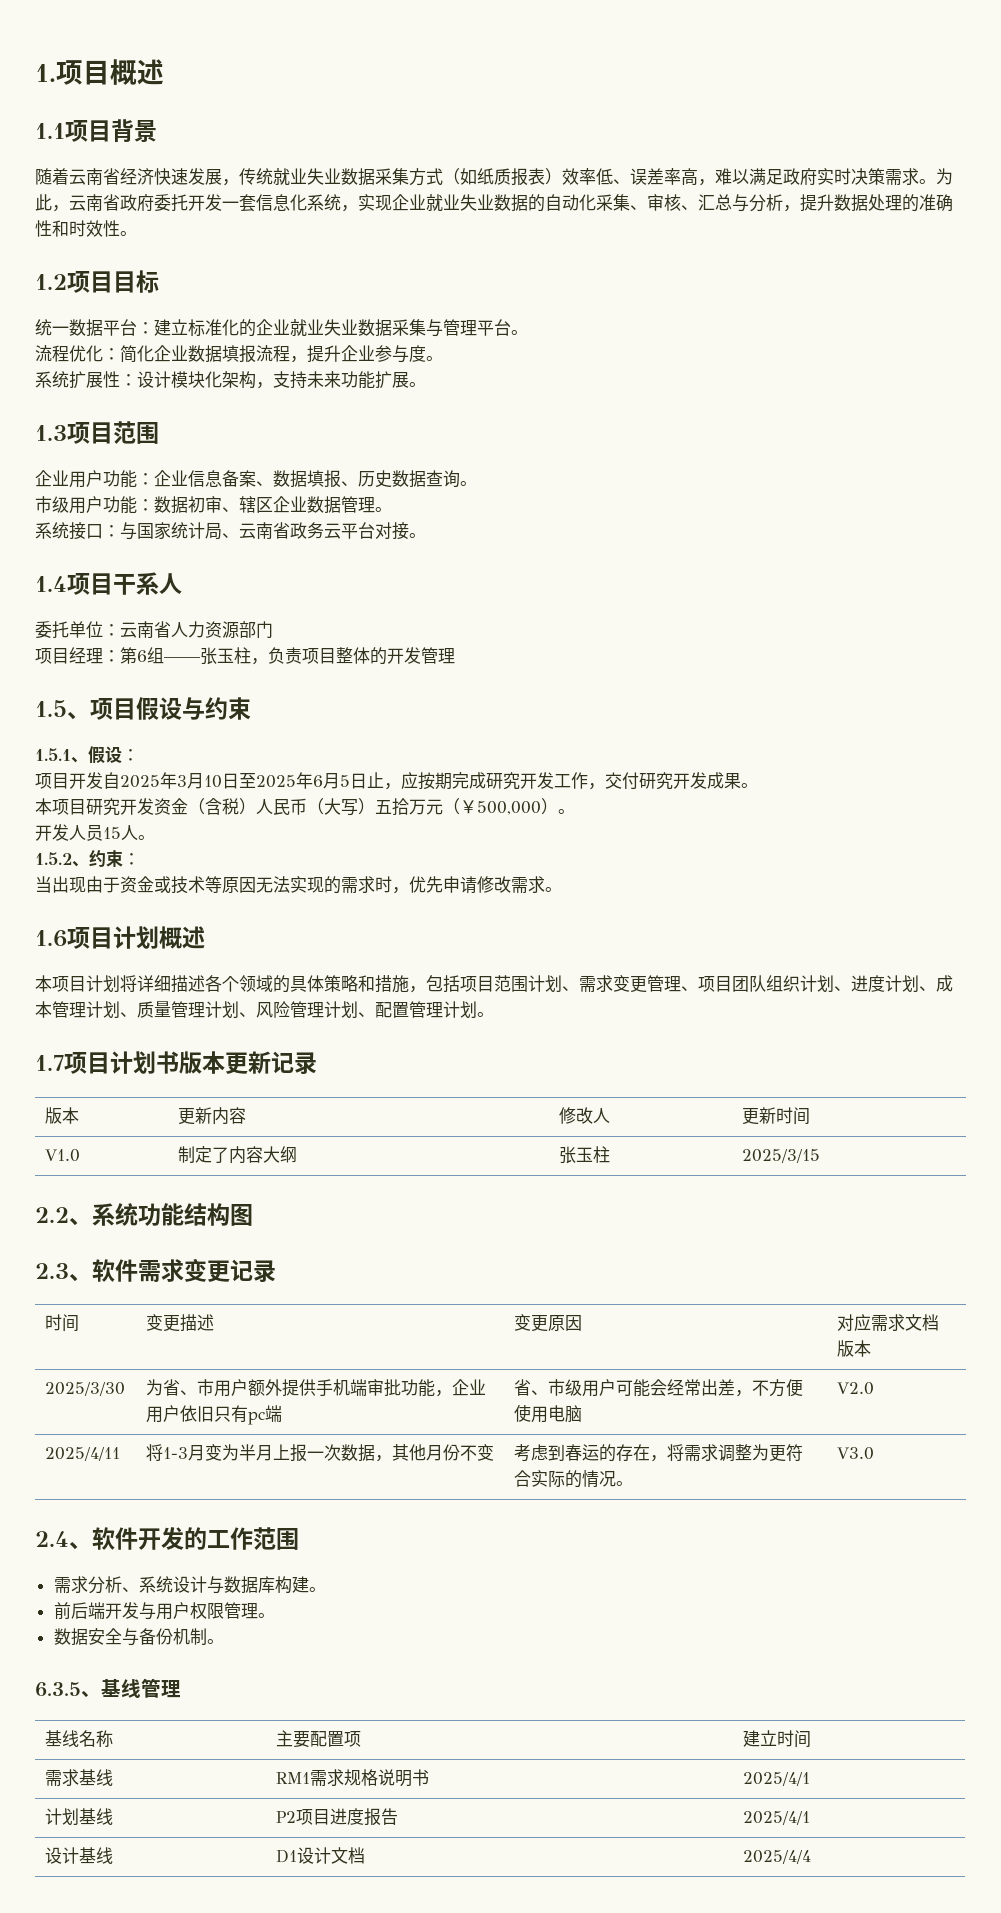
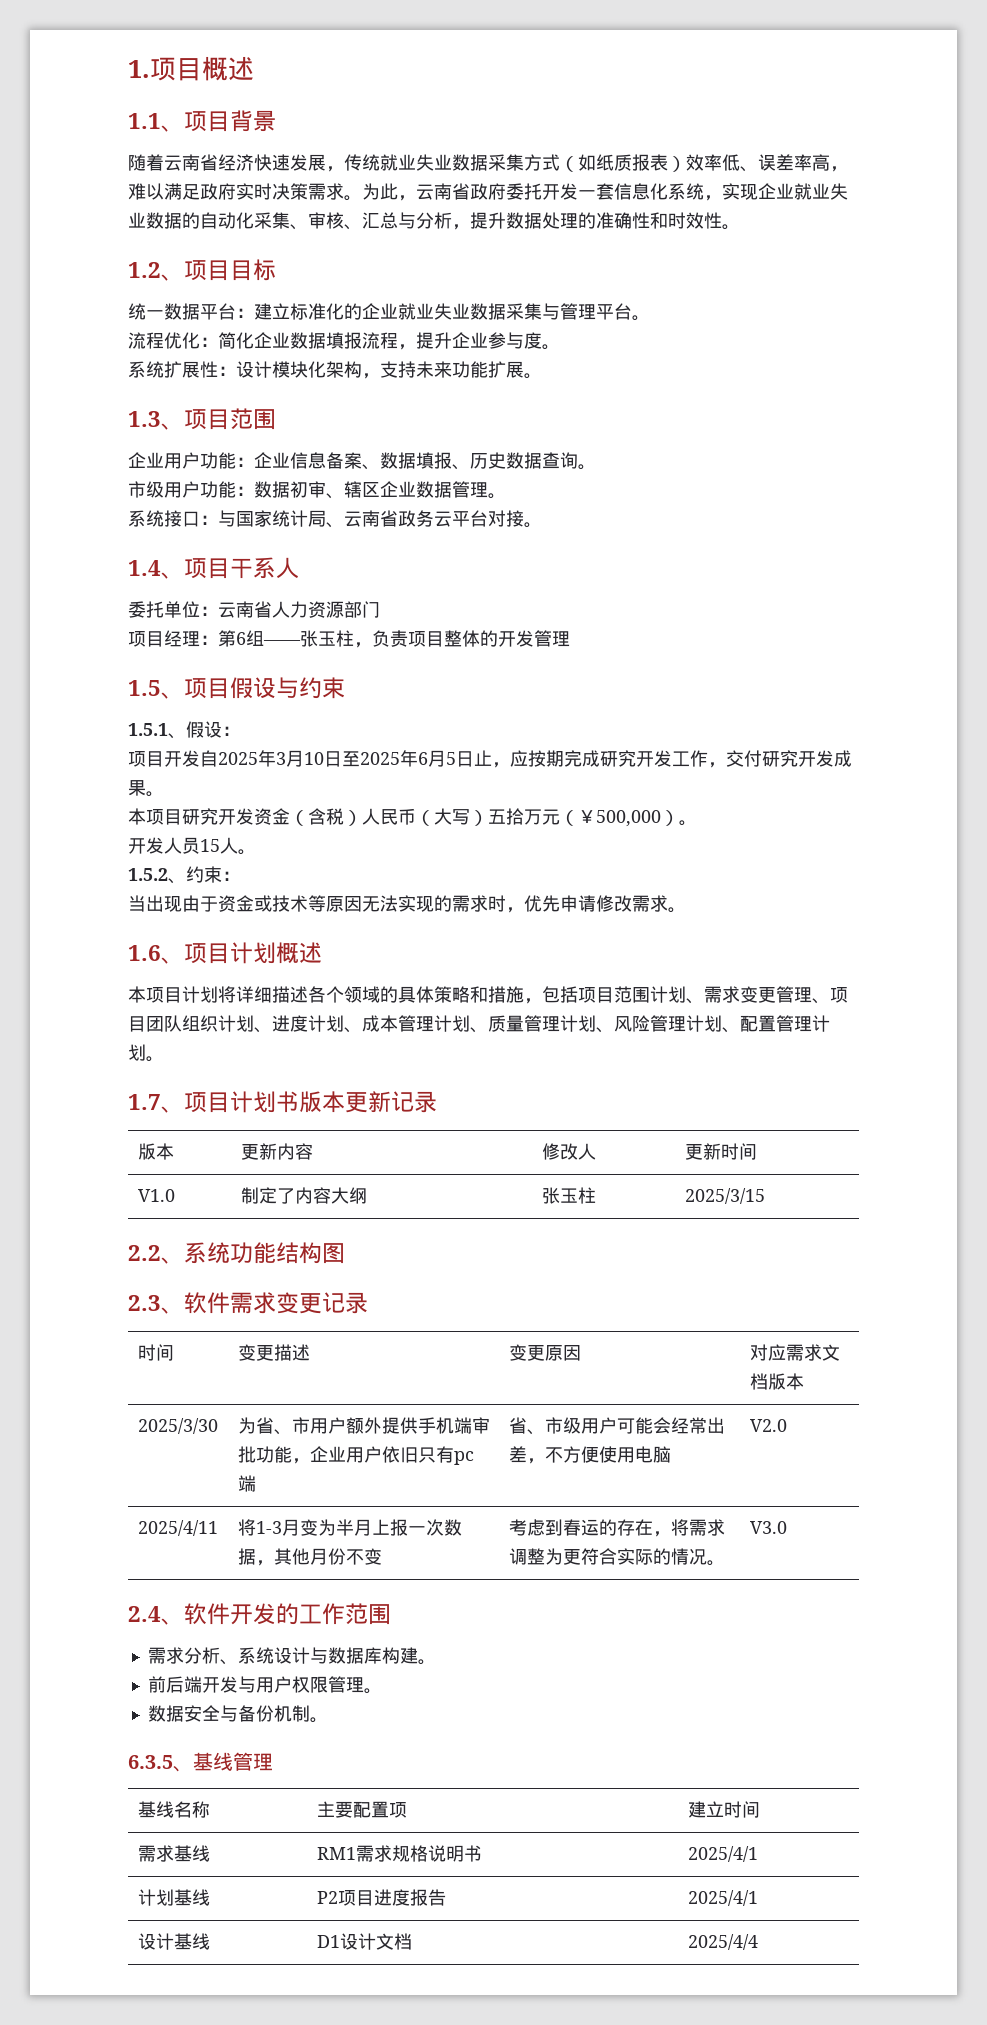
- 1.1项目背景
+ 1.1、项目背景
- 1.2项目目标
+ 1.2、项目目标
- 1.3项目范围
+ 1.3、项目范围
- 1.4项目干系人
+ 1.4、项目干系人
- 1.6项目计划概述
+ 1.6、项目计划概述
- 1.7项目计划书版本更新记录
+ 1.7、项目计划书版本更新记录

